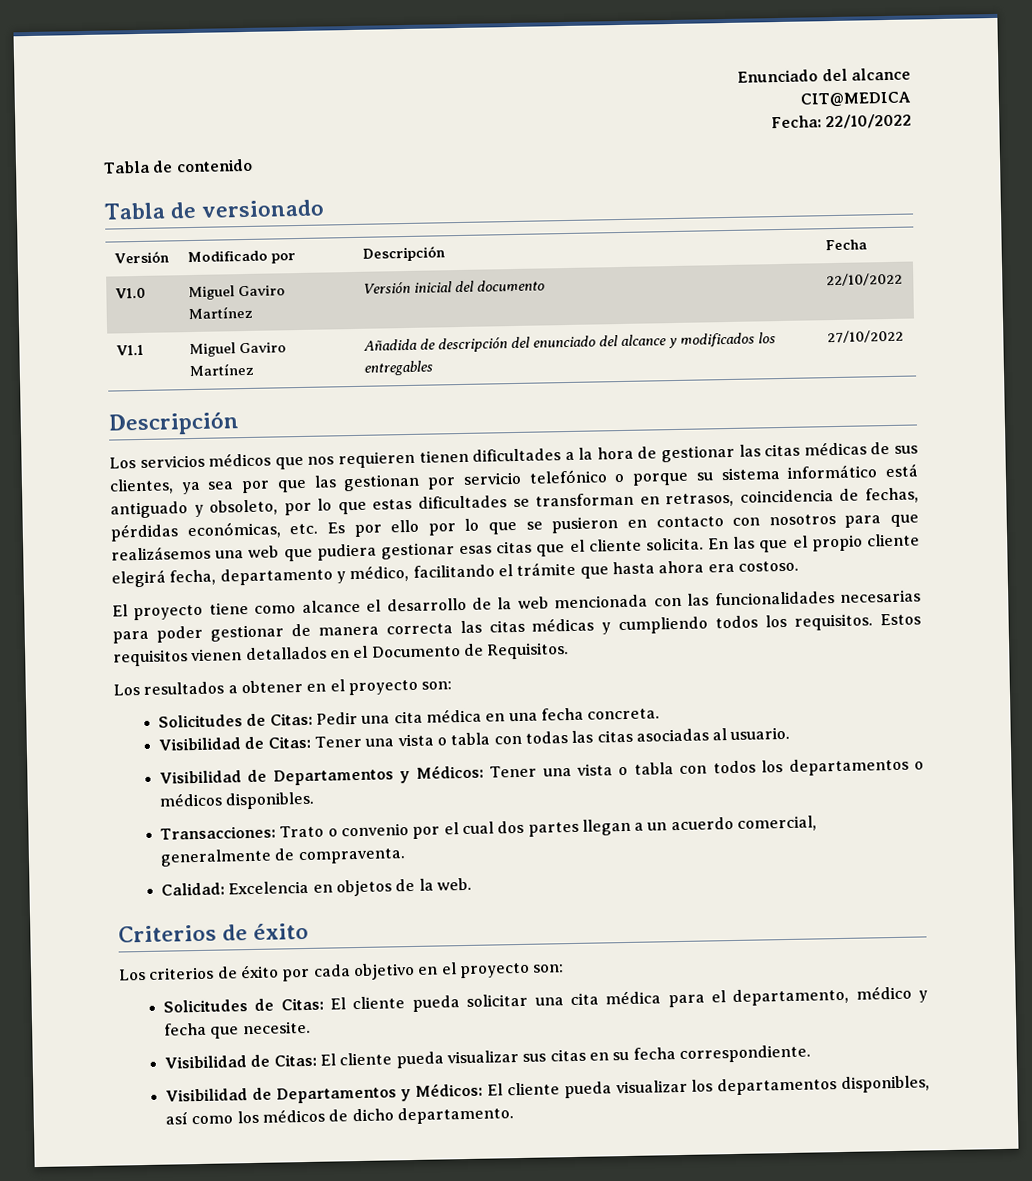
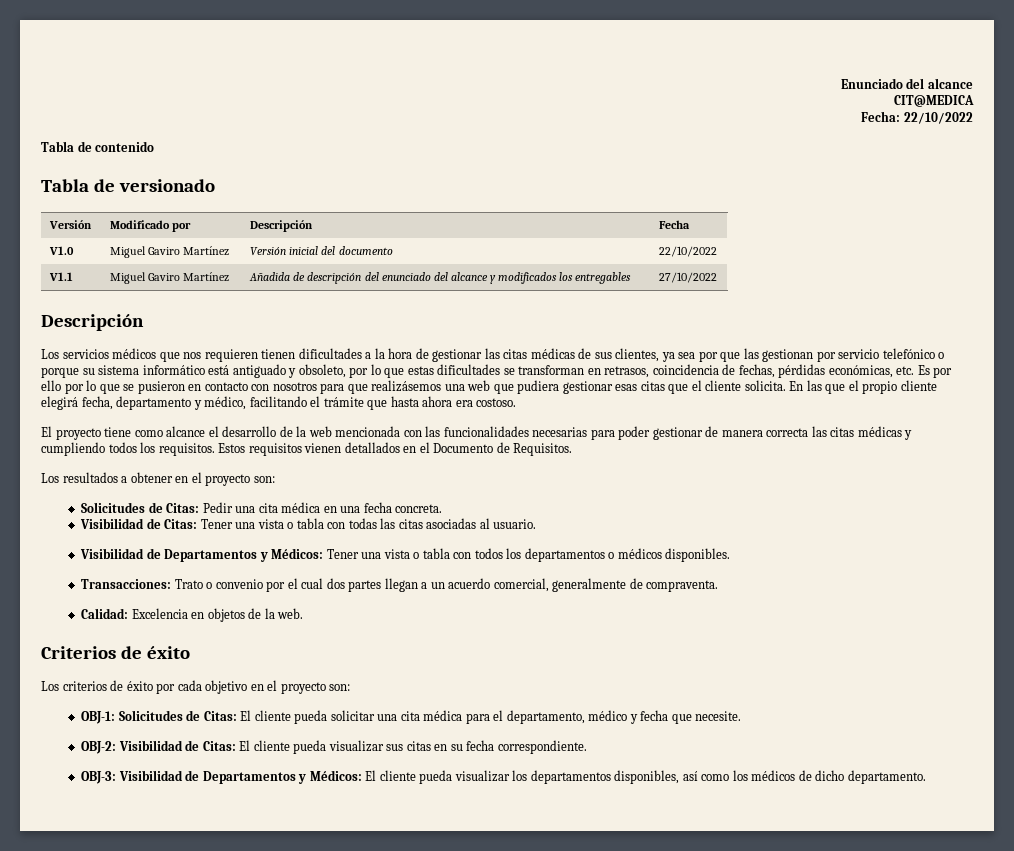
- Solicitudes de Citas: El cliente pueda solicitar una cita médica para el departamento, médico y fecha que necesite.
+ OBJ-1: Solicitudes de Citas: El cliente pueda solicitar una cita médica para el departamento, médico y fecha que necesite.
- Visibilidad de Citas: El cliente pueda visualizar sus citas en su fecha correspondiente.
+ OBJ-2: Visibilidad de Citas: El cliente pueda visualizar sus citas en su fecha correspondiente.
- Visibilidad de Departamentos y Médicos: El cliente pueda visualizar los departamentos disponibles, así como los médicos de dicho departamento.
+ OBJ-3: Visibilidad de Departamentos y Médicos: El cliente pueda visualizar los departamentos disponibles, así como los médicos de dicho departamento.

